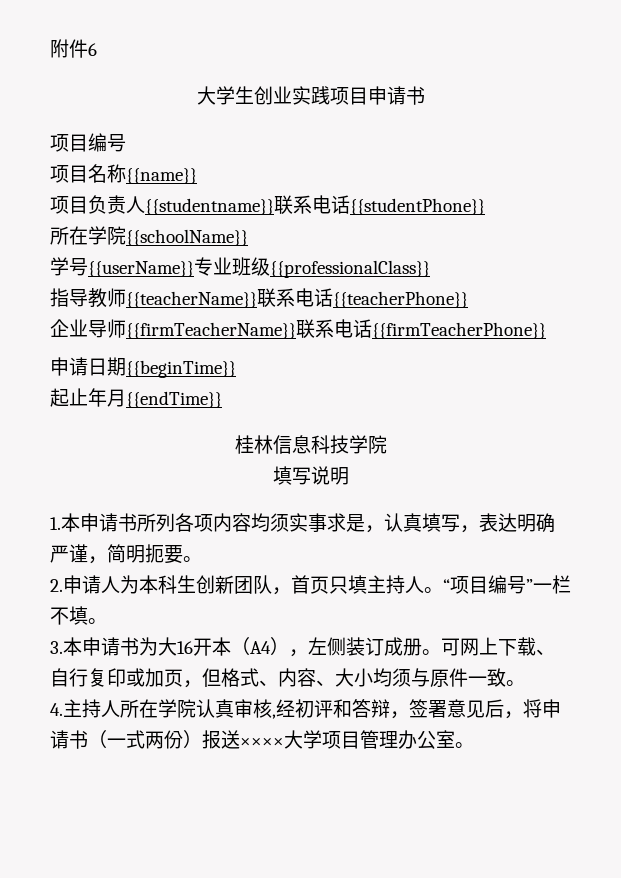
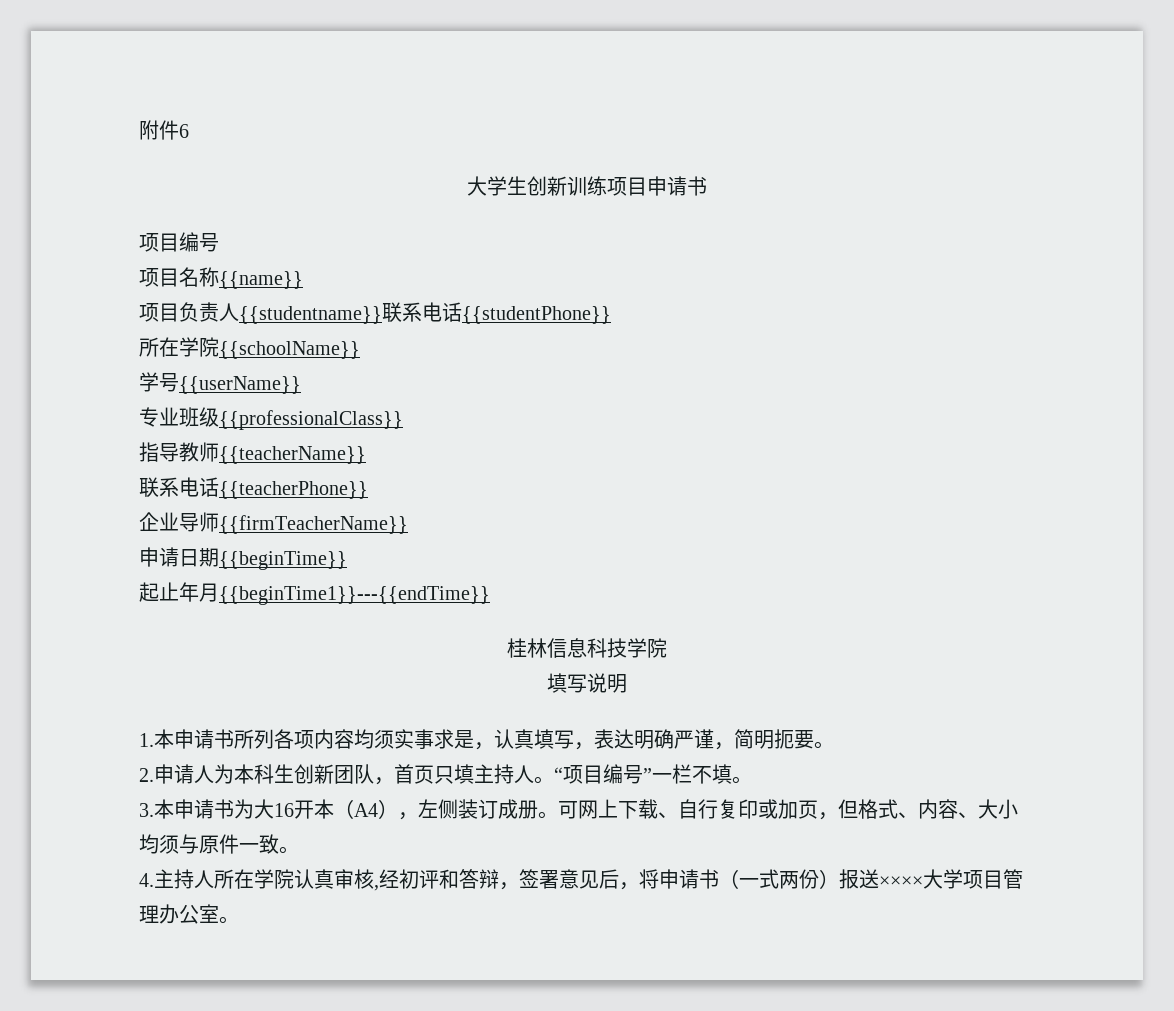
- 大学生创业实践项目申请书
+ 大学生创新训练项目申请书
- 学号{{userName}}专业班级{{professionalClass}}
+ 学号{{userName}}
+ 专业班级{{professionalClass}}
- 指导教师{{teacherName}}联系电话{{teacherPhone}}
+ 指导教师{{teacherName}}
+ 联系电话{{teacherPhone}}
- 企业导师{{firmTeacherName}}联系电话{{firmTeacherPhone}}
+ 企业导师{{firmTeacherName}}
- 起止年月{{endTime}}
+ 起止年月{{beginTime1}}---{{endTime}}

